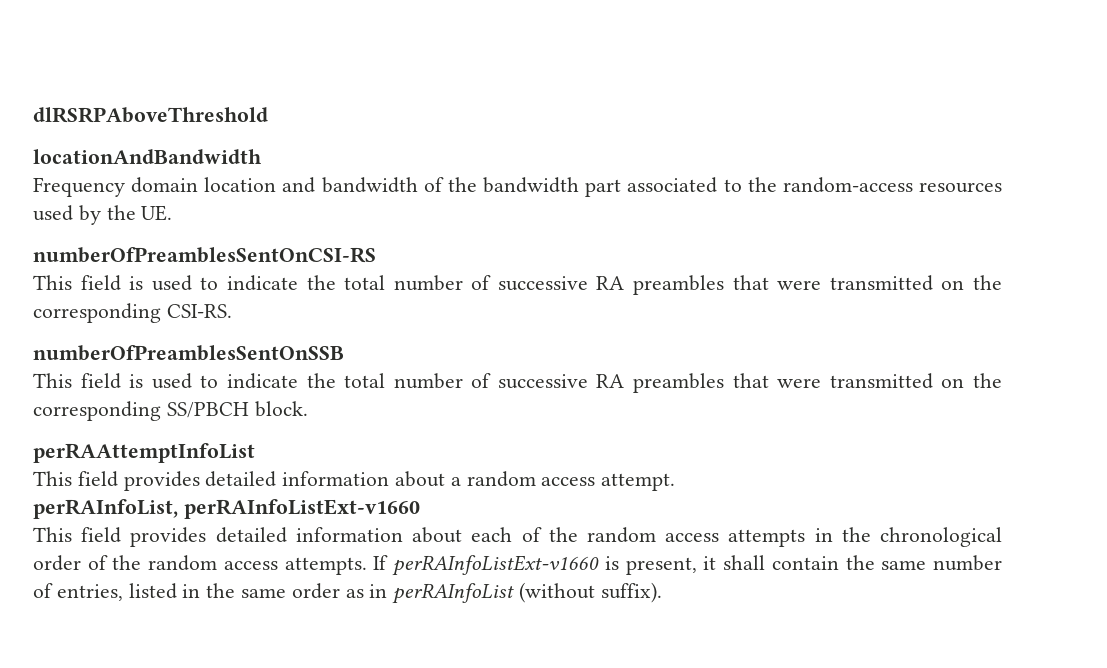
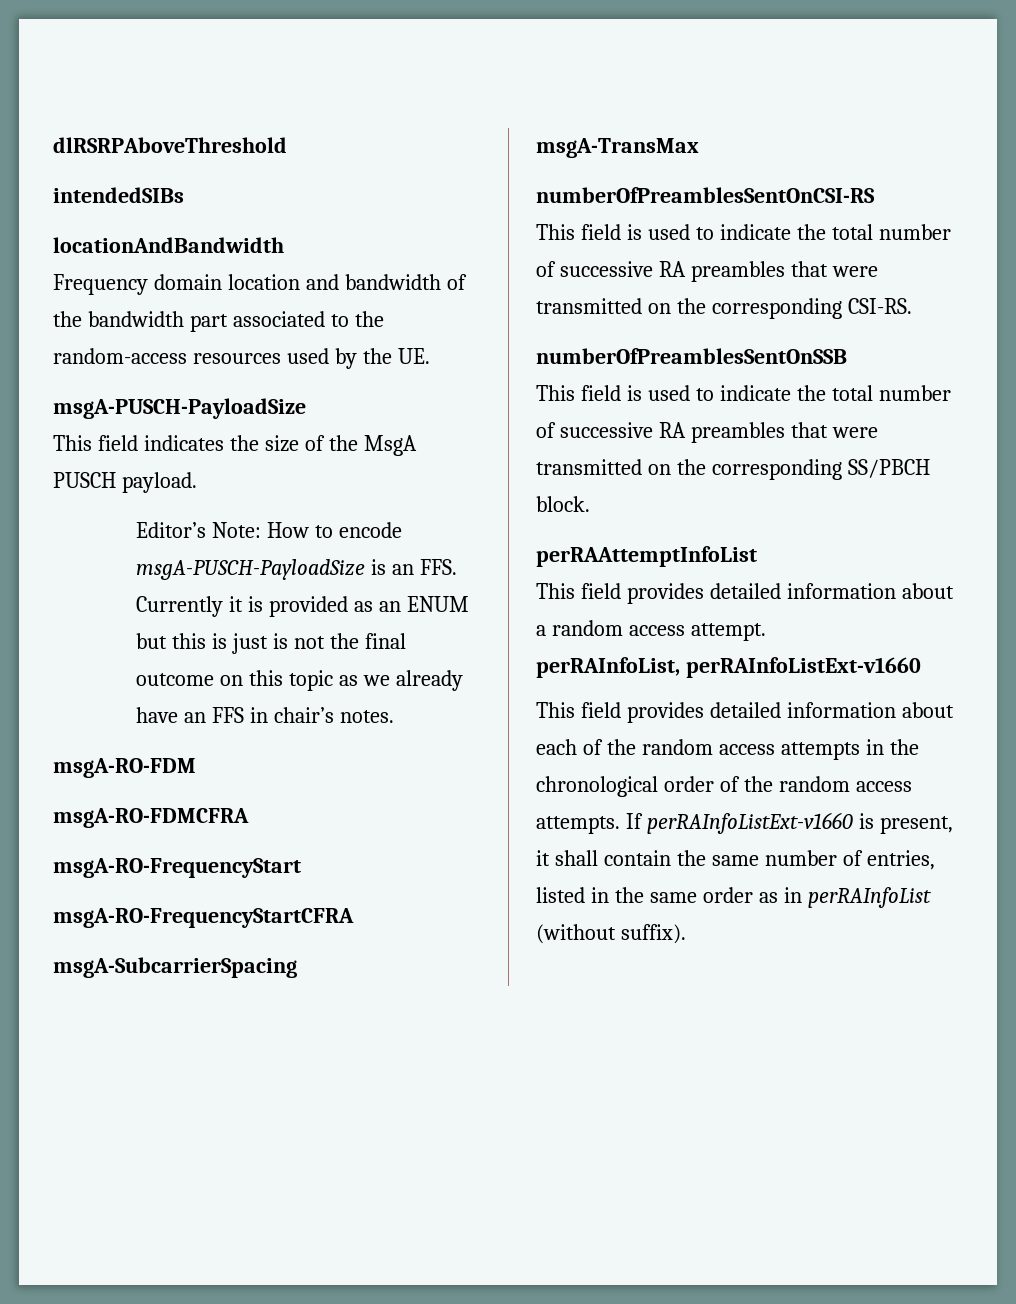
+ intendedSIBs
  Frequency domain location and bandwidth of the bandwidth part associated to the random-access resources used by the UE.
+ msgA-PUSCH-PayloadSize
+ This field indicates the size of the MsgA PUSCH payload.
+ Editor’s Note: How to encode msgA-PUSCH-PayloadSize is an FFS. Currently it is provided as an ENUM but this is just is not the final outcome on this topic as we already have an FFS in chair’s notes.
+ msgA-RO-FDM
+ msgA-RO-FDMCFRA
+ msgA-RO-FrequencyStart
+ msgA-RO-FrequencyStartCFRA
+ msgA-SubcarrierSpacing
+ msgA-TransMax

